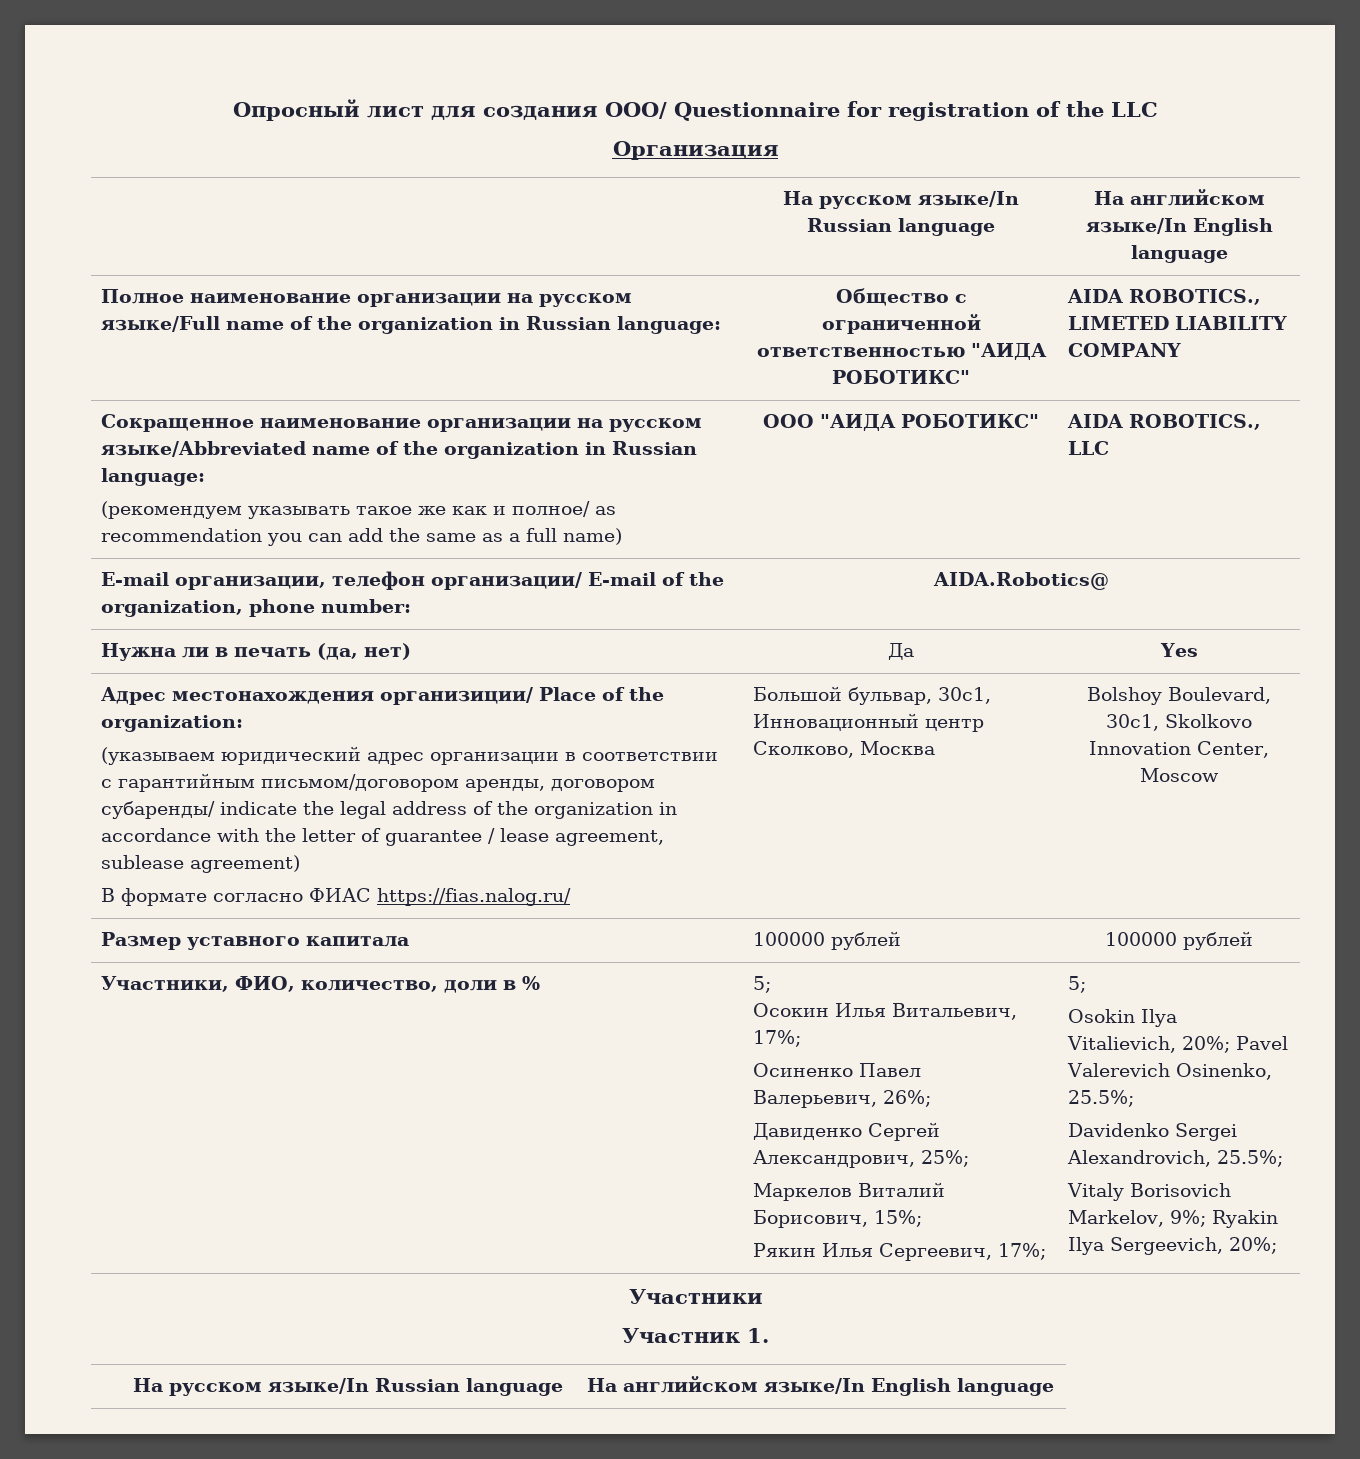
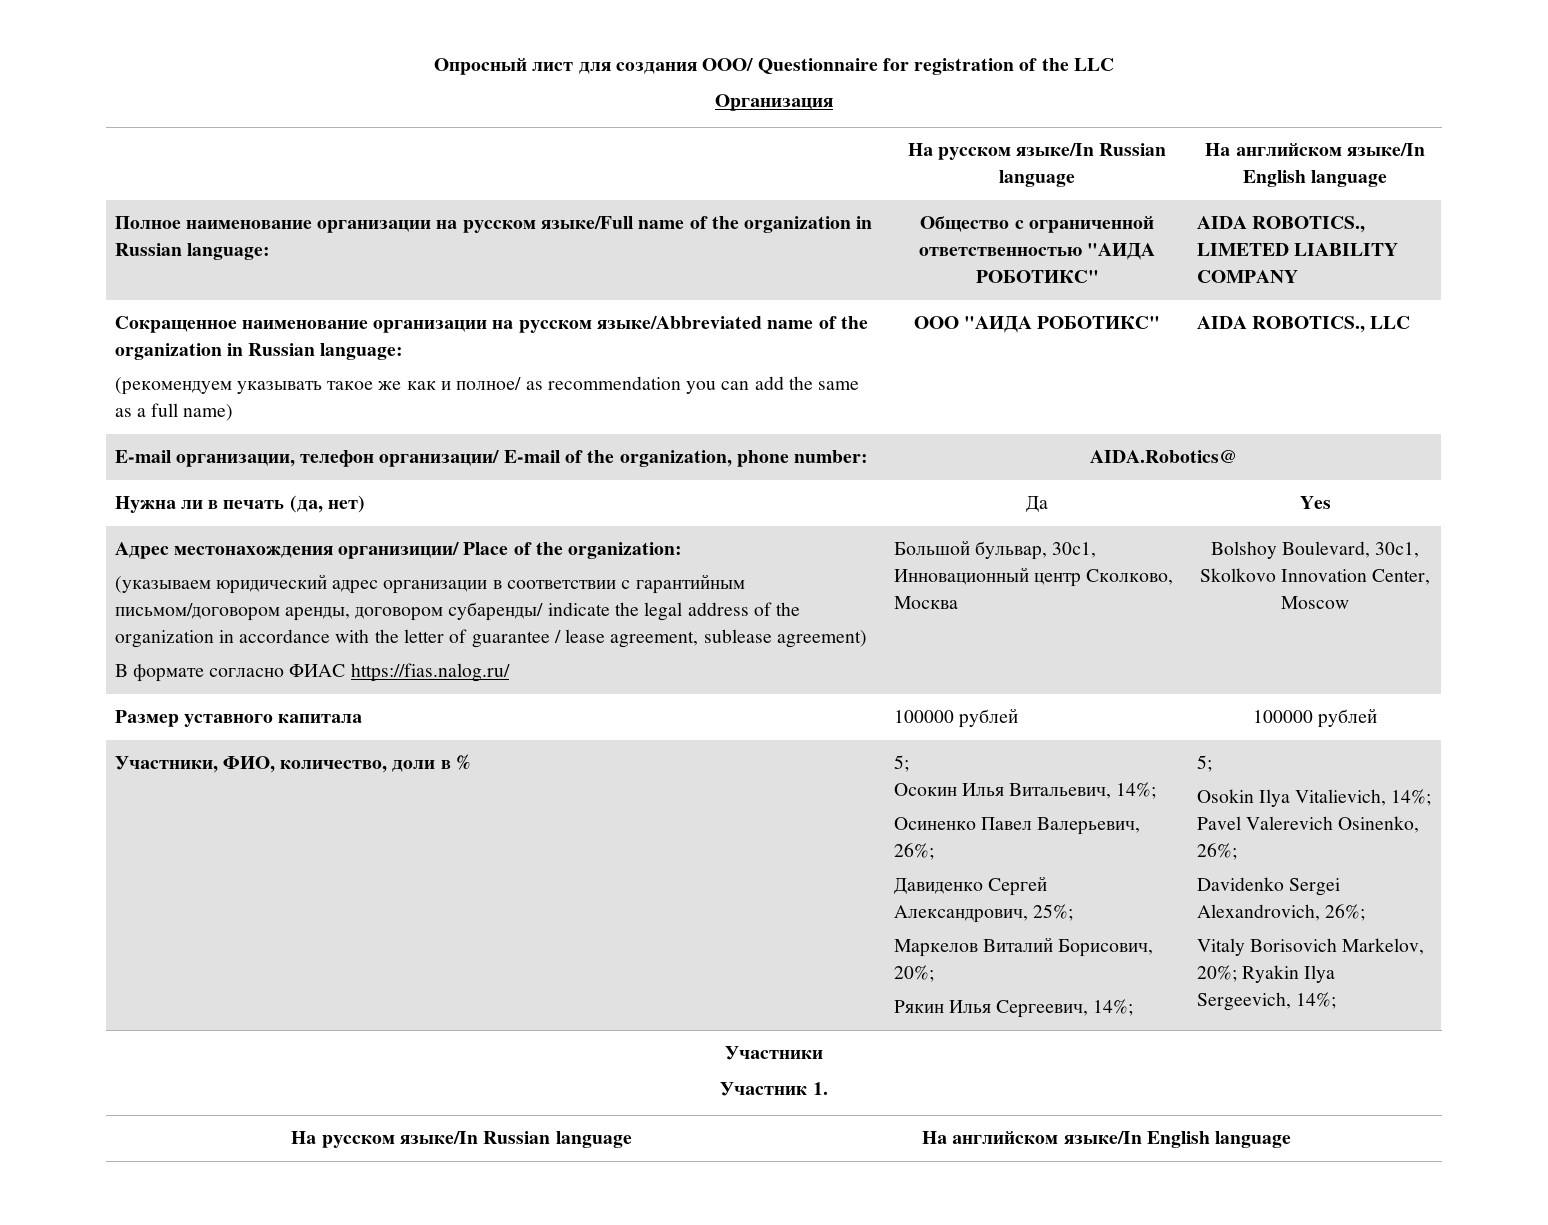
- Осокин Илья Витальевич, 17%;
+ Осокин Илья Витальевич, 14%;
- Маркелов Виталий Борисович, 15%;
+ Маркелов Виталий Борисович, 20%;
- Рякин Илья Сергеевич, 17%;
+ Рякин Илья Сергеевич, 14%;
- Osokin Ilya Vitalievich, 20%; Pavel Valerevich Osinenko, 25.5%;
+ Osokin Ilya Vitalievich, 14%; Pavel Valerevich Osinenko, 26%;
- Davidenko Sergei Alexandrovich, 25.5%;
+ Davidenko Sergei Alexandrovich, 26%;
- Vitaly Borisovich Markelov, 9%; Ryakin Ilya Sergeevich, 20%;
+ Vitaly Borisovich Markelov, 20%; Ryakin Ilya Sergeevich, 14%;

